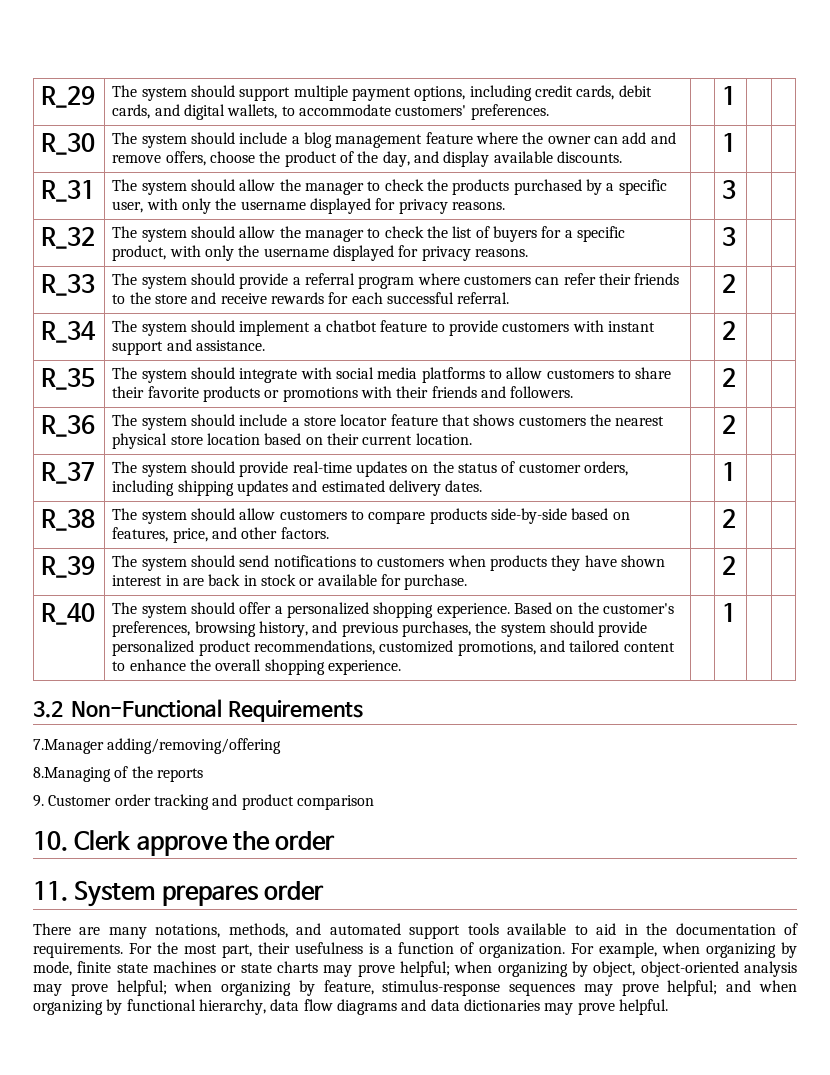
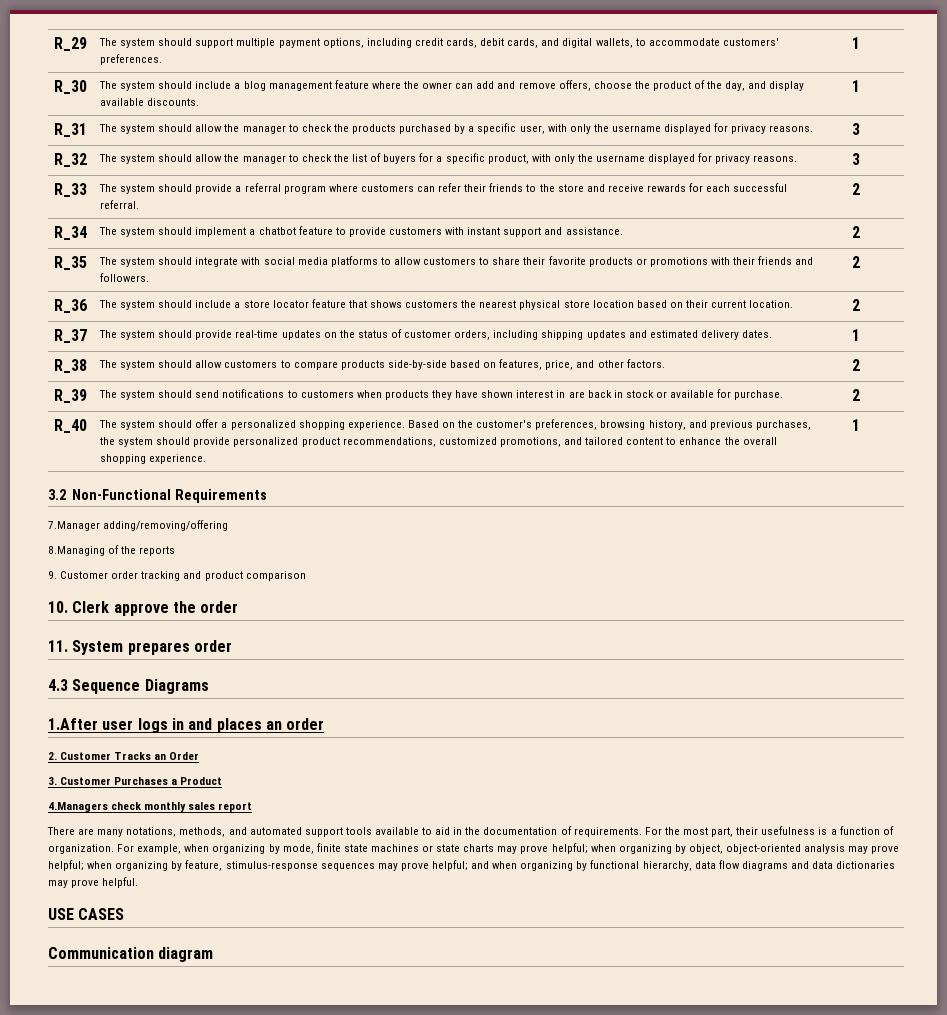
+ 4.3 Sequence Diagrams
+ 1.After user logs in and places an order
+ 2. Customer Tracks an Order
+ 3. Customer Purchases a Product
+ 4.Managers check monthly sales report
+ USE CASES
+ Communication diagram

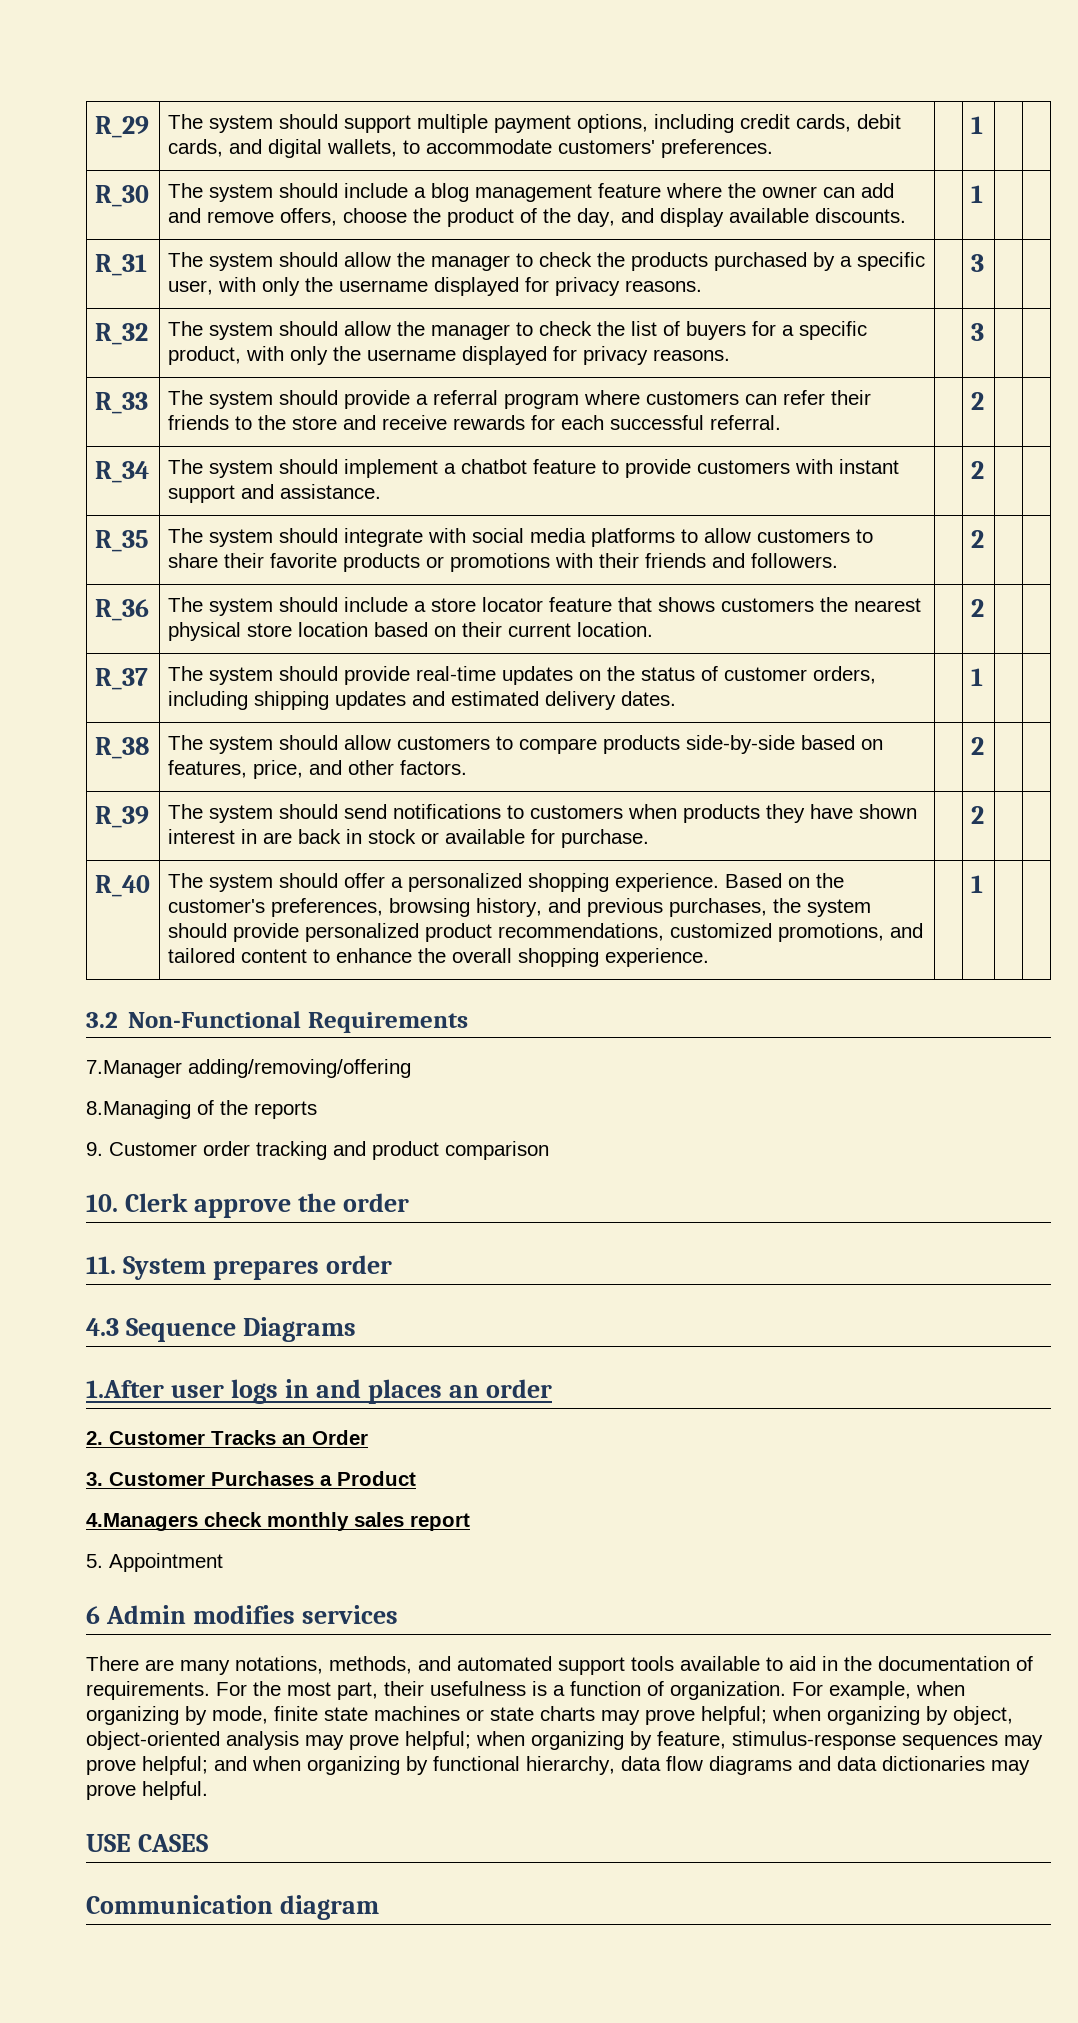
+ 5. Appointment
+ 6 Admin modifies services

